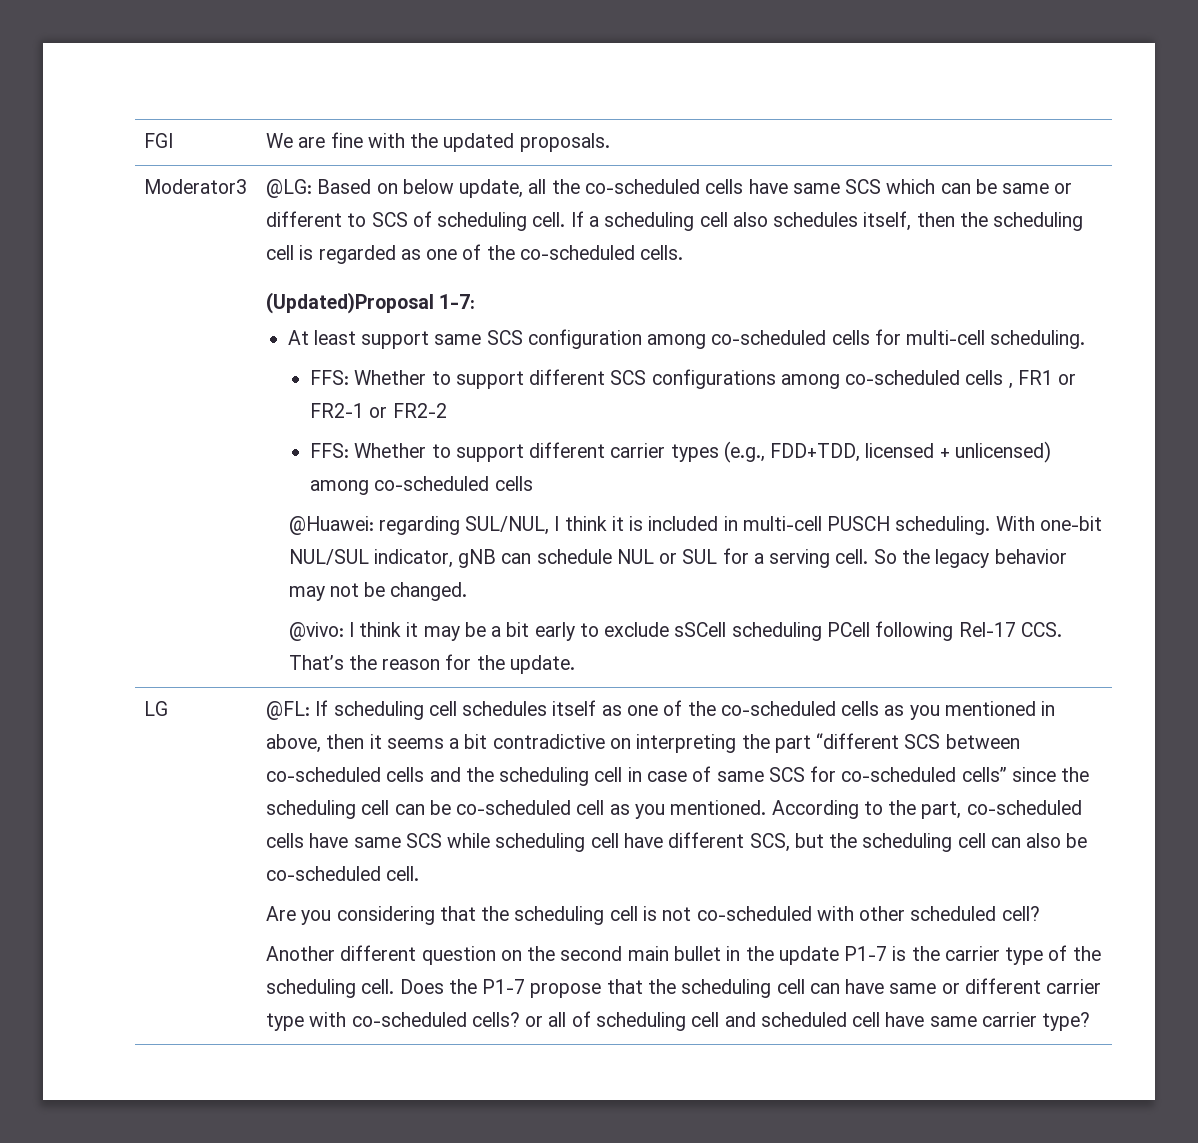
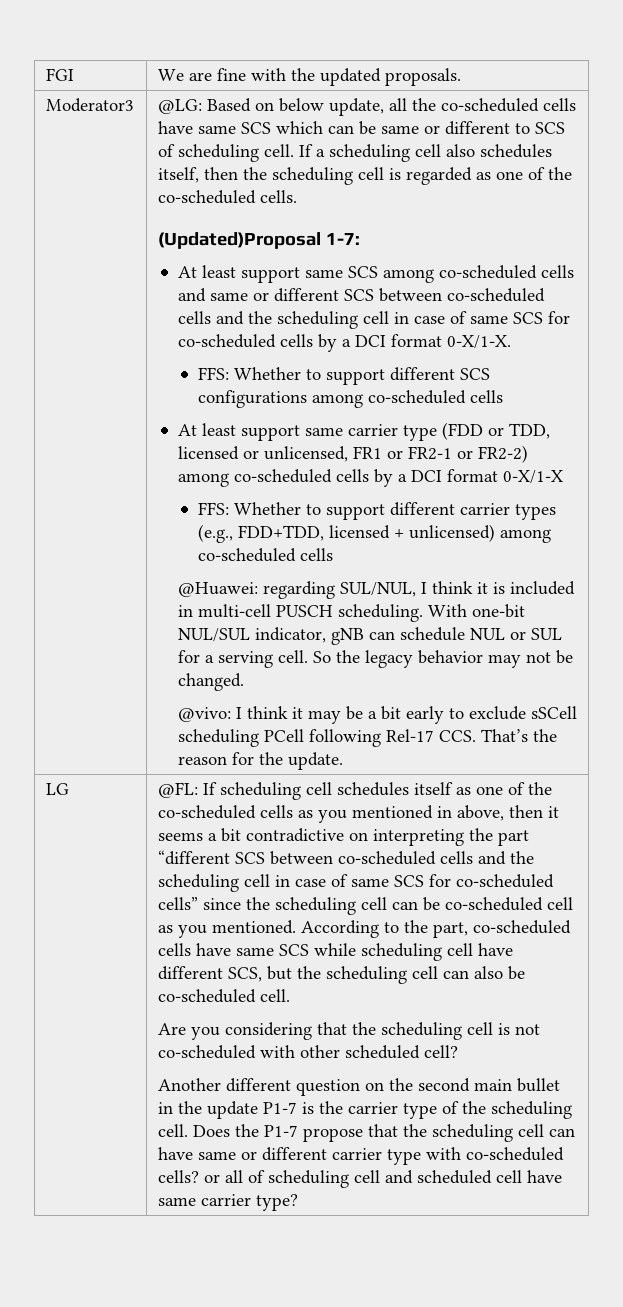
- At least support same SCS configuration among co-scheduled cells for multi-cell scheduling.
+ At least support same SCS among co-scheduled cells and same or different SCS between co-scheduled cells and the scheduling cell in case of same SCS for co-scheduled cells by a DCI format 0-X/1-X.
- FFS: Whether to support different SCS configurations among co-scheduled cells , FR1 or FR2-1 or FR2-2
+ FFS: Whether to support different SCS configurations among co-scheduled cells
+ At least support same carrier type (FDD or TDD, licensed or unlicensed, FR1 or FR2-1 or FR2-2) among co-scheduled cells by a DCI format 0-X/1-X

